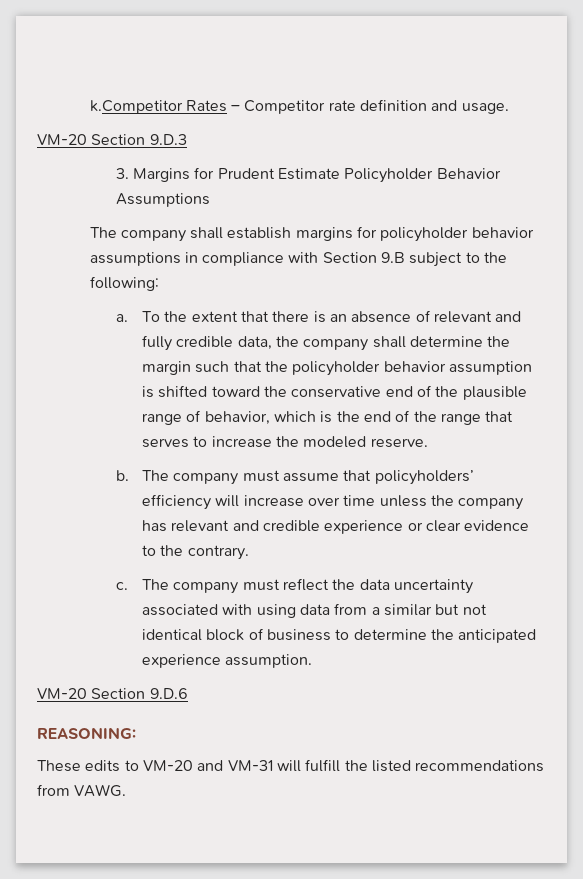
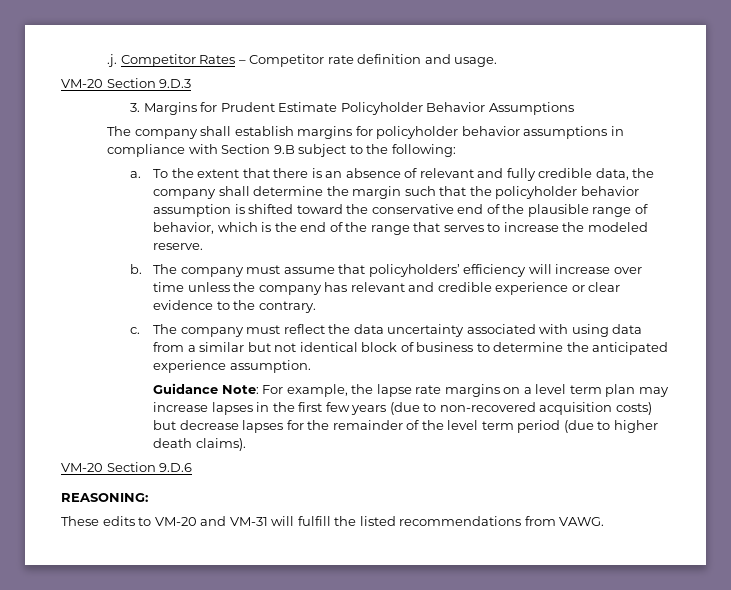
- k.Competitor Rates – Competitor rate definition and usage.
+ .j. Competitor Rates – Competitor rate definition and usage.
+ Guidance Note: For example, the lapse rate margins on a level term plan may increase lapses in the first few years (due to non-recovered acquisition costs) but decrease lapses for the remainder of the level term period (due to higher death claims).

